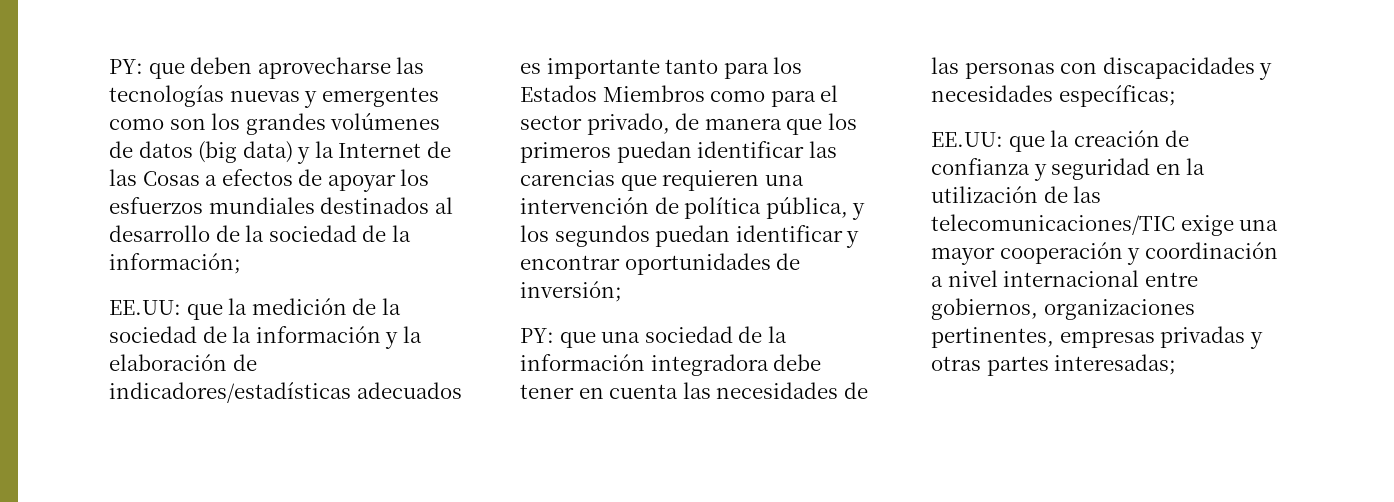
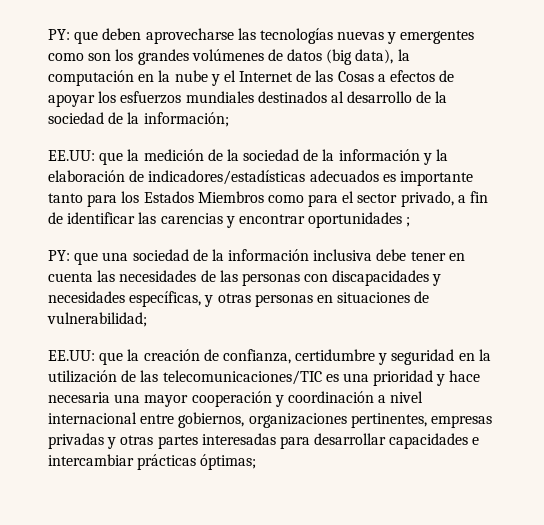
- PY: que deben aprovecharse las tecnologías nuevas y emergentes como son los grandes volúmenes de datos (big data) y la Internet de las Cosas a efectos de apoyar los esfuerzos mundiales destinados al desarrollo de la sociedad de la información;
+ PY: que deben aprovecharse las tecnologías nuevas y emergentes como son los grandes volúmenes de datos (big data), la computación en la nube y el Internet de las Cosas a efectos de apoyar los esfuerzos mundiales destinados al desarrollo de la sociedad de la información;
- EE.UU: que la medición de la sociedad de la información y la elaboración de indicadores/estadísticas adecuados es importante tanto para los Estados Miembros como para el sector privado, de manera que los primeros puedan identificar las carencias que requieren una intervención de política pública, y los segundos puedan identificar y encontrar oportunidades de inversión;
+ EE.UU: que la medición de la sociedad de la información y la elaboración de indicadores/estadísticas adecuados es importante tanto para los Estados Miembros como para el sector privado, a fin de identificar las carencias y encontrar oportunidades ;
- PY: que una sociedad de la información integradora debe tener en cuenta las necesidades de las personas con discapacidades y necesidades específicas;
+ PY: que una sociedad de la información inclusiva debe tener en cuenta las necesidades de las personas con discapacidades y necesidades específicas, y otras personas en situaciones de vulnerabilidad;
- EE.UU: que la creación de confianza y seguridad en la utilización de las telecomunicaciones/TIC exige una mayor cooperación y coordinación a nivel internacional entre gobiernos, organizaciones pertinentes, empresas privadas y otras partes interesadas;
+ EE.UU: que la creación de confianza, certidumbre y seguridad en la utilización de las telecomunicaciones/TIC es una prioridad y hace necesaria una mayor cooperación y coordinación a nivel internacional entre gobiernos, organizaciones pertinentes, empresas privadas y otras partes interesadas para desarrollar capacidades e intercambiar prácticas óptimas;

